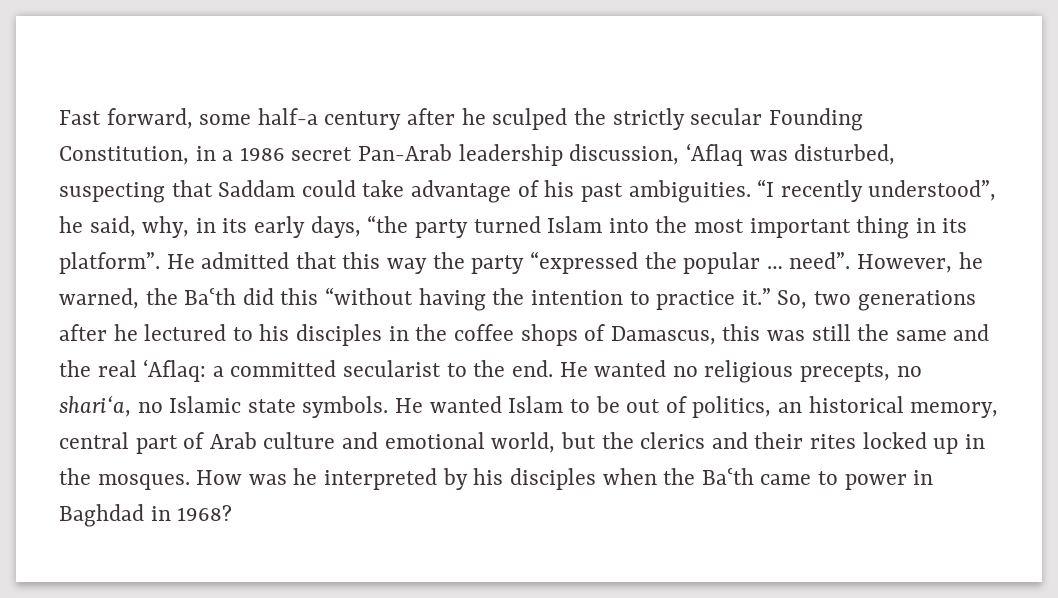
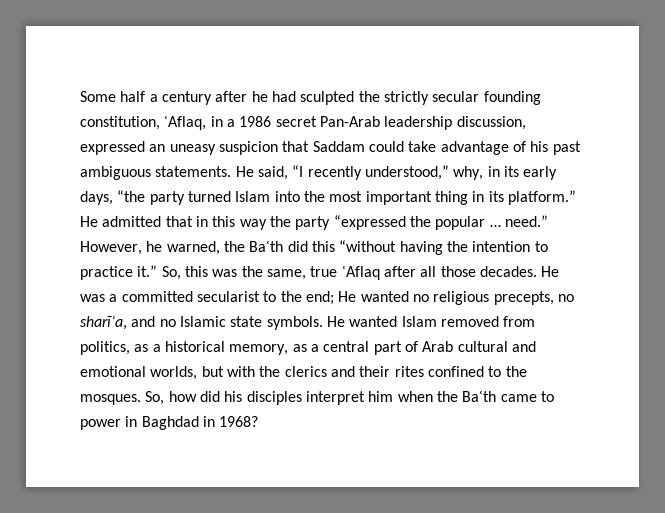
- Fast forward, some half-a century after he sculped the strictly secular Founding Constitution, in a 1986 secret Pan-Arab leadership discussion, ‘Aflaq was disturbed, suspecting that Saddam could take advantage of his past ambiguities. “I recently understood”, he said, why, in its early days, “the party turned Islam into the most important thing in its platform”.
+ Some half a century after he had sculpted the strictly secular founding constitution, ʿAflaq, in a 1986 secret Pan-Arab leadership discussion, expressed an uneasy suspicion that Saddam could take advantage of his past ambiguous statements. He said, “I recently understood,” why, in its early days, “the party turned Islam into the most important thing in its platform.”
- He admitted that this way the party “expressed the popular … need”.
+ He admitted that in this way the party “expressed the popular … need.”
- So, two generations after he lectured to his disciples in the coffee shops of Damascus, this was still the same and the real ‘Aflaq: a committed secularist to the end. He wanted no religious precepts, no shari‘a, no Islamic state symbols.
+ So, this was the same, true ʿAflaq after all those decades. He was a committed secularist to the end; He wanted no religious precepts, no sharīʿa, and no Islamic state symbols.
- He wanted Islam to be out of politics, an historical memory, central part of Arab culture and emotional world, but the clerics and their rites locked up in the mosques. How was he interpreted by his disciples when the Baʿth came to power in Baghdad in 1968?
+ He wanted Islam removed from politics, as a historical memory, as a central part of Arab cultural and emotional worlds, but with the clerics and their rites confined to the mosques. So, how did his disciples interpret him when the Baʿth came to power in Baghdad in 1968?

